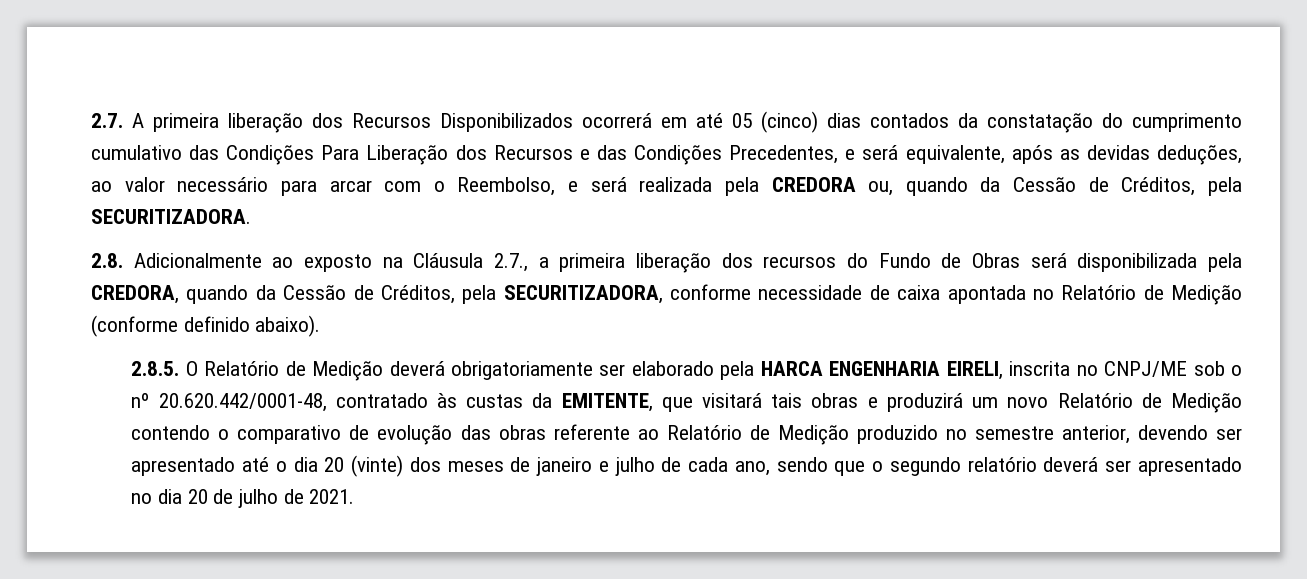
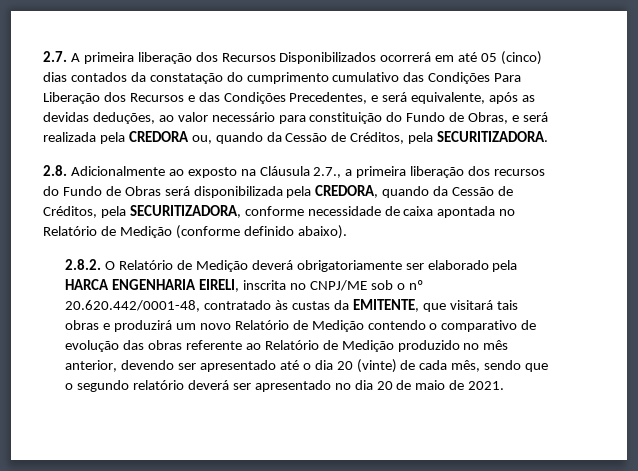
- 2.7. A primeira liberação dos Recursos Disponibilizados ocorrerá em até 05 (cinco) dias contados da constatação do cumprimento cumulativo das Condições Para Liberação dos Recursos e das Condições Precedentes, e será equivalente, após as devidas deduções, ao valor necessário para arcar com o Reembolso, e será realizada pela CREDORA ou, quando da Cessão de Créditos, pela SECURITIZADORA.
+ 2.7. A primeira liberação dos Recursos Disponibilizados ocorrerá em até 05 (cinco) dias contados da constatação do cumprimento cumulativo das Condições Para Liberação dos Recursos e das Condições Precedentes, e será equivalente, após as devidas deduções, ao valor necessário para constituição do Fundo de Obras, e será realizada pela CREDORA ou, quando da Cessão de Créditos, pela SECURITIZADORA.
- 2.8.5. O Relatório de Medição deverá obrigatoriamente ser elaborado pela HARCA ENGENHARIA EIRELI, inscrita no CNPJ/ME sob o nº 20.620.442/0001-48, contratado às custas da EMITENTE, que visitará tais obras e produzirá um novo Relatório de Medição contendo o comparativo de evolução das obras referente ao Relatório de Medição produzido no semestre anterior, devendo ser apresentado até o dia 20 (vinte) dos meses de janeiro e julho de cada ano, sendo que o segundo relatório deverá ser apresentado no dia 20 de julho de 2021.
+ 2.8.2. O Relatório de Medição deverá obrigatoriamente ser elaborado pela HARCA ENGENHARIA EIRELI, inscrita no CNPJ/ME sob o nº 20.620.442/0001-48, contratado às custas da EMITENTE, que visitará tais obras e produzirá um novo Relatório de Medição contendo o comparativo de evolução das obras referente ao Relatório de Medição produzido no mês anterior, devendo ser apresentado até o dia 20 (vinte) de cada mês, sendo que o segundo relatório deverá ser apresentado no dia 20 de maio de 2021.

